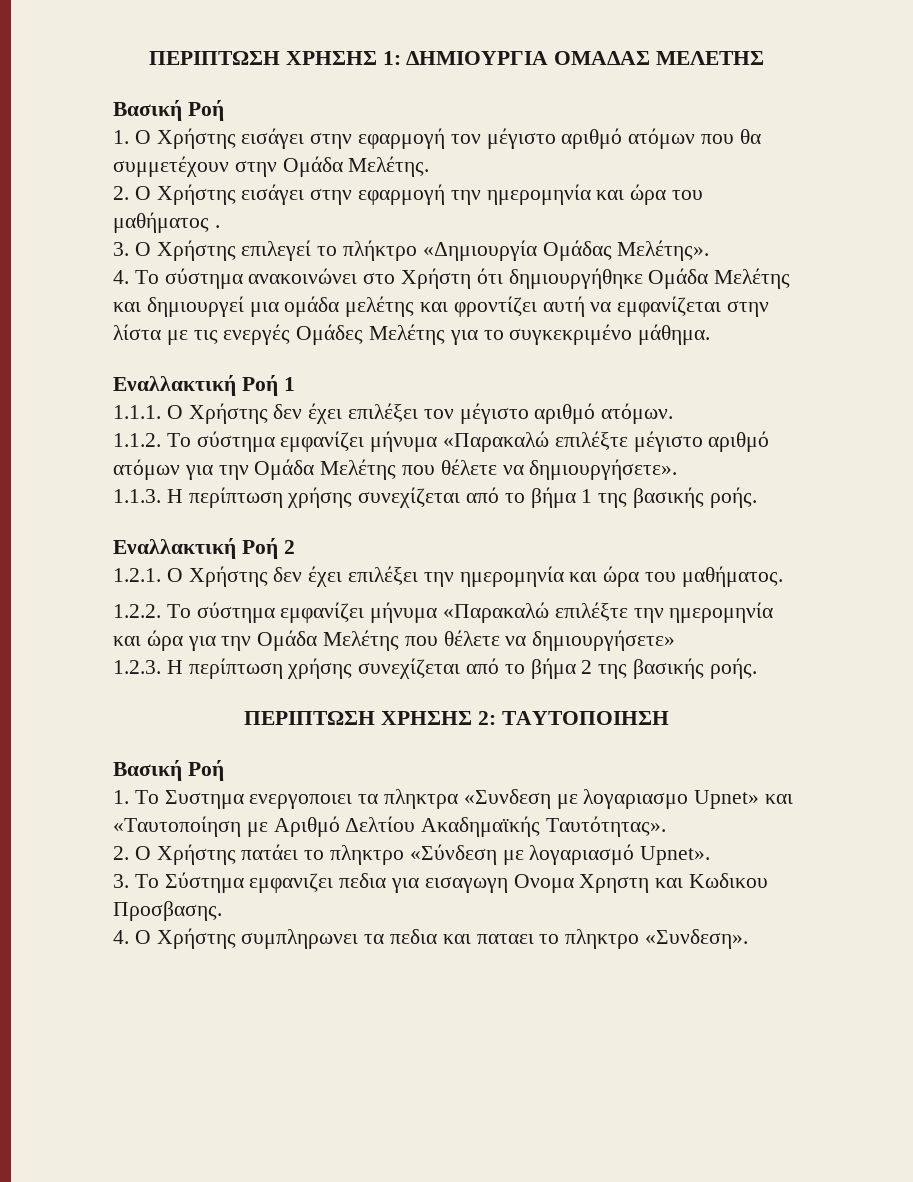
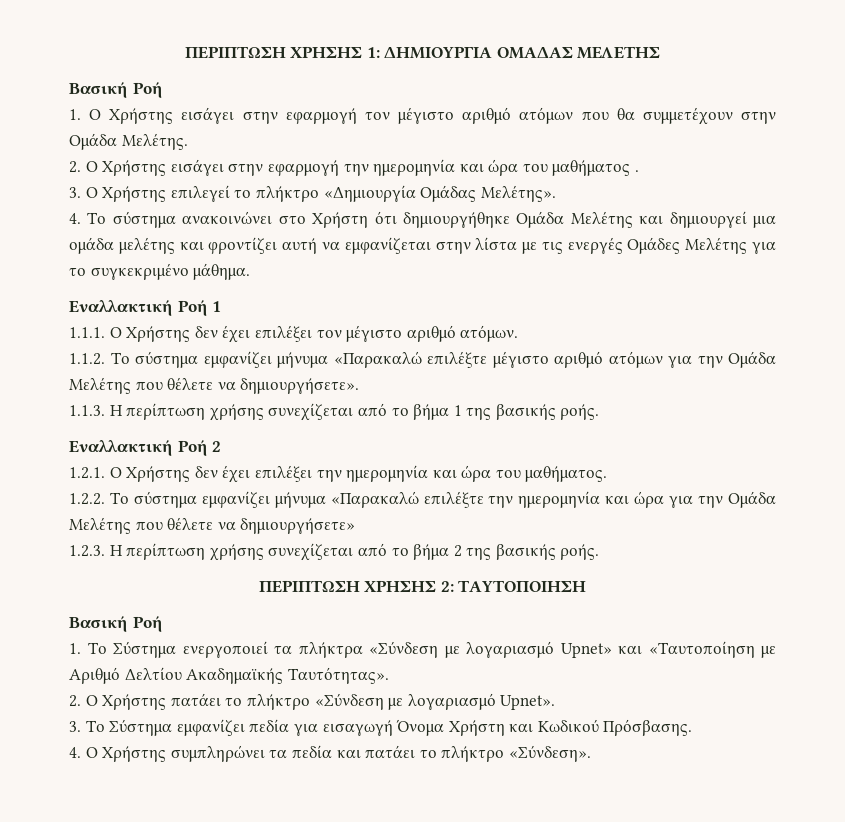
- 1. Το Συστημα ενεργοποιει τα πληκτρα «Συνδεση με λογαριασμο Upnet» και «Ταυτοποίηση με Αριθμό Δελτίου Ακαδημαϊκής Ταυτότητας».
+ 1. Το Σύστημα ενεργοποιεί τα πλήκτρα «Σύνδεση με λογαριασμό Upnet» και «Ταυτοποίηση με Αριθμό Δελτίου Ακαδημαϊκής Ταυτότητας».
- 2. Ο Χρήστης πατάει το πληκτρο «Σύνδεση με λογαριασμό Upnet».
+ 2. Ο Χρήστης πατάει το πλήκτρο «Σύνδεση με λογαριασμό Upnet».
- 3. Το Σύστημα εμφανιζει πεδια για εισαγωγη Ονομα Χρηστη και Κωδικου Προσβασης.
- 4. Ο Χρήστης συμπληρωνει τα πεδια και παταει το πληκτρο «Συνδεση».
+ 3. Το Σύστημα εμφανίζει πεδία για εισαγωγή Όνομα Χρήστη και Κωδικού Πρόσβασης.
+ 4. Ο Χρήστης συμπληρώνει τα πεδία και πατάει το πλήκτρο «Σύνδεση».

